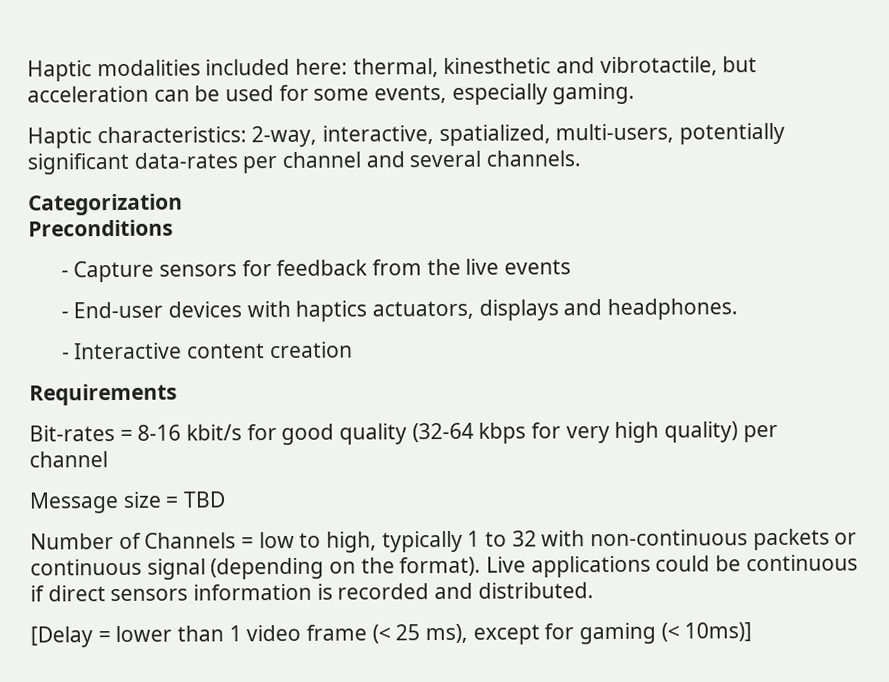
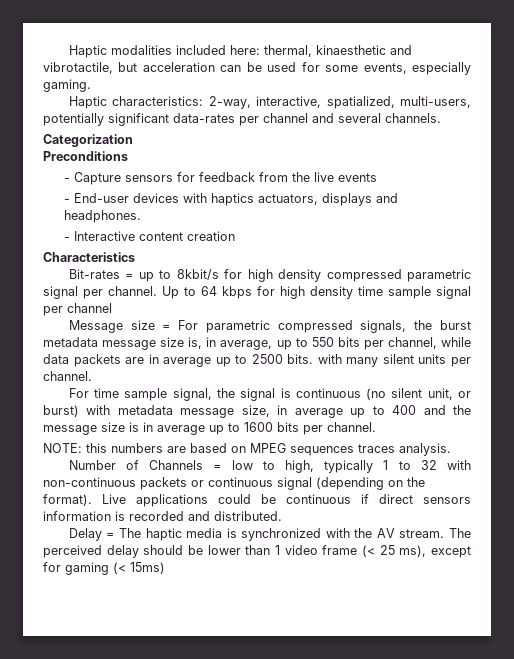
- Haptic modalities included here: thermal, kinesthetic and vibrotactile, but acceleration can be used for some events, especially gaming.
+ Haptic modalities included here: thermal, kinaesthetic and vibrotactile, but acceleration can be used for some events, especially gaming.
- Requirements
+ Characteristics
- Bit-rates = 8-16 kbit/s for good quality (32-64 kbps for very high quality) per channel
+ Bit-rates = up to 8kbit/s for high density compressed parametric signal per channel. Up to 64 kbps for high density time sample signal per channel
- Message size = TBD
+ Message size = For parametric compressed signals, the burst metadata message size is, in average, up to 550 bits per channel, while data packets are in average up to 2500 bits. with many silent units per channel.
+ For time sample signal, the signal is continuous (no silent unit, or burst) with metadata message size, in average up to 400 and the message size is in average up to 1600 bits per channel.
+ NOTE: this numbers are based on MPEG sequences traces analysis.
- [Delay = lower than 1 video frame (< 25 ms), except for gaming (< 10ms)]
+ Delay = The haptic media is synchronized with the AV stream. The perceived delay should be lower than 1 video frame (< 25 ms), except for gaming (< 15ms)

